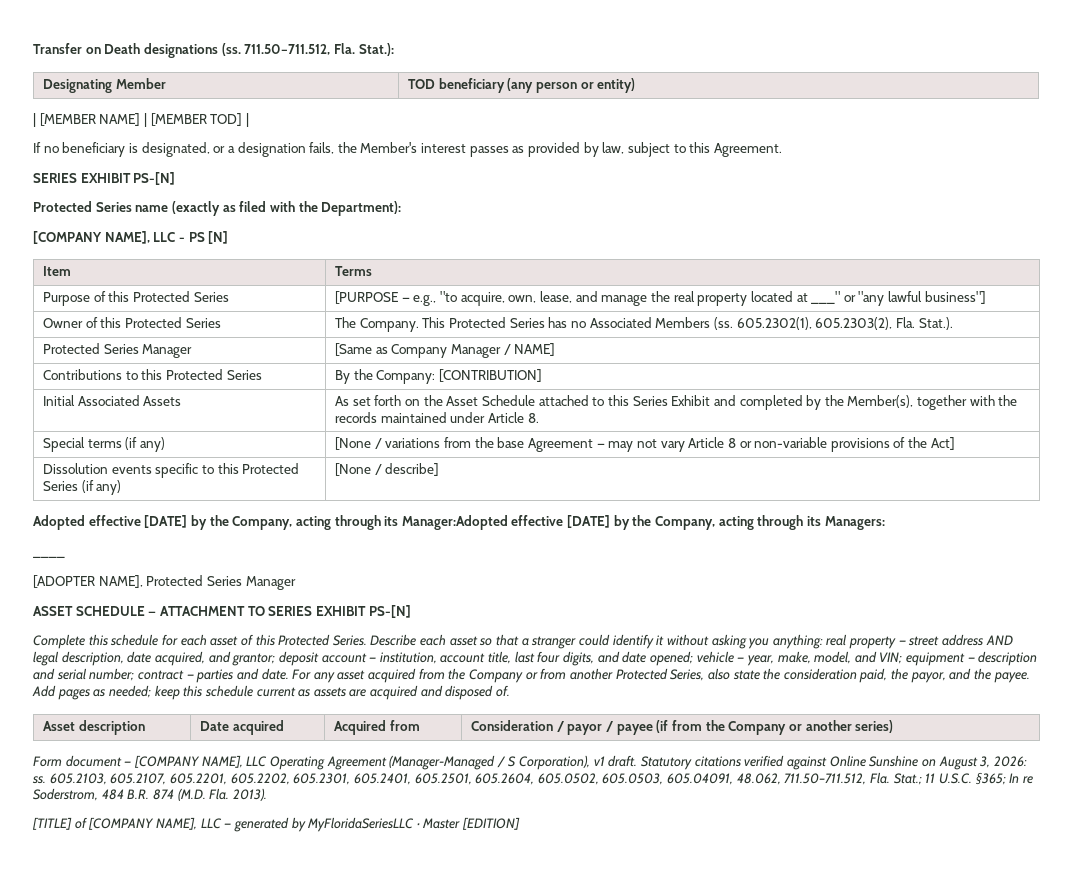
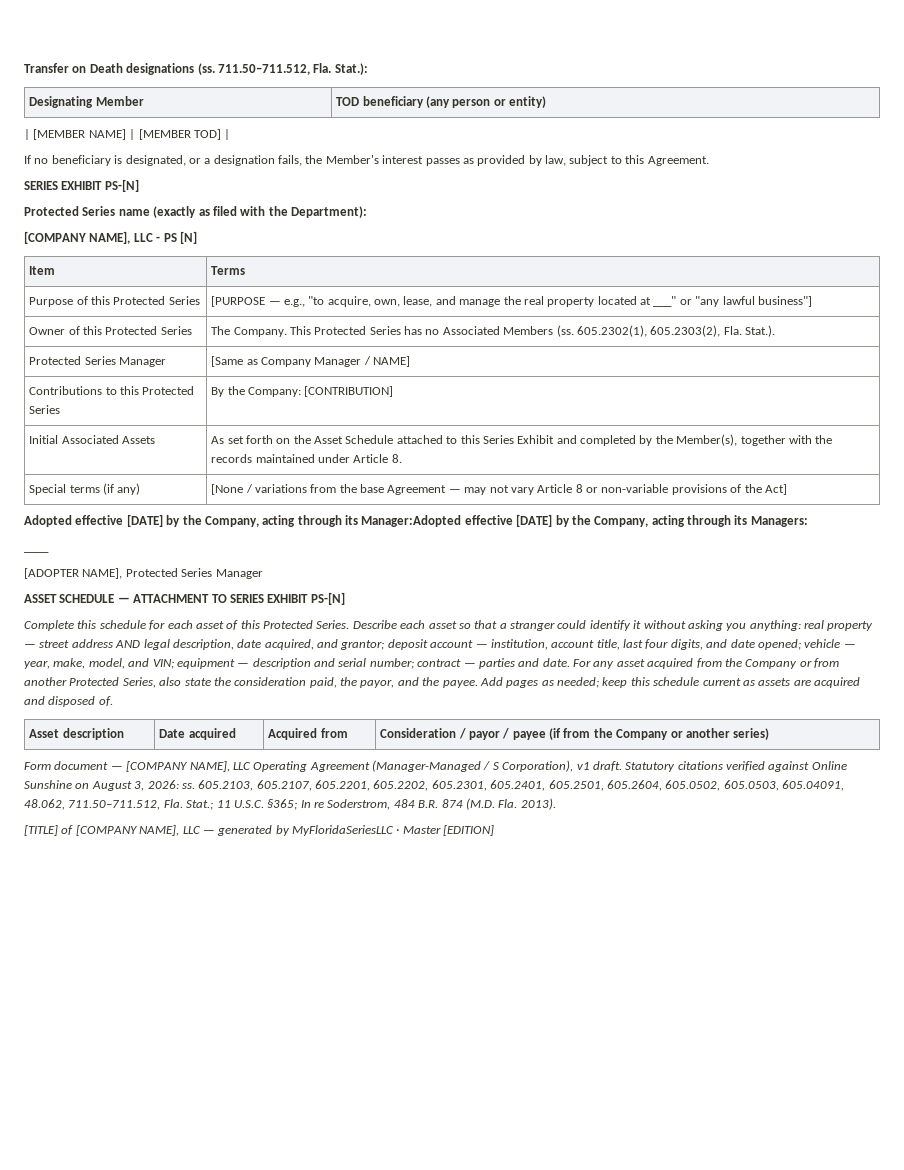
- Dissolution events specific to this Protected Series (if any) | [None / describe]

